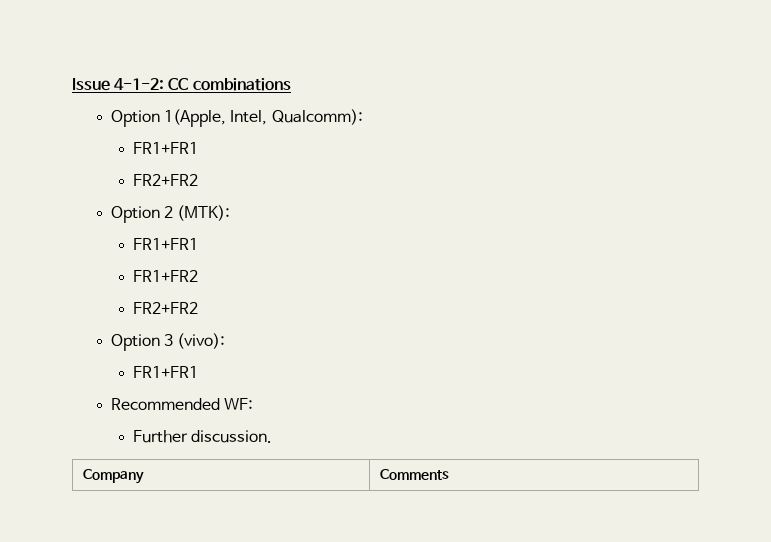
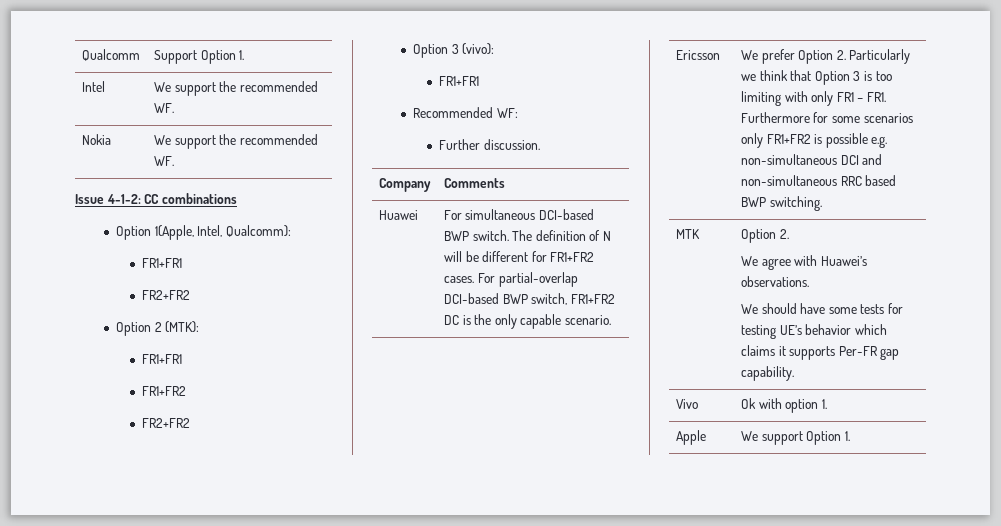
+ Qualcomm | Support Option 1.
+ Intel | We support the recommended WF.
+ Nokia | We support the recommended WF.
+ Huawei | For simultaneous DCI-based BWP switch. The definition of N will be different for FR1+FR2 cases. For partial-overlap DCI-based BWP switch, FR1+FR2 DC is the only capable scenario.
+ Ericsson | We prefer Option 2. Particularly we think that Option 3 is too limiting with only FR1 – FR1. Furthermore for some scenarios only FR1+FR2 is possible e.g. non-simultaneous DCI and non-simultaneous RRC based BWP switching.
+ MTK | Option 2.
+ We agree with Huawei’s observations.
+ We should have some tests for testing UE’s behavior which claims it supports Per-FR gap capability.
+ Vivo | Ok with option 1.
+ Apple | We support Option 1.

